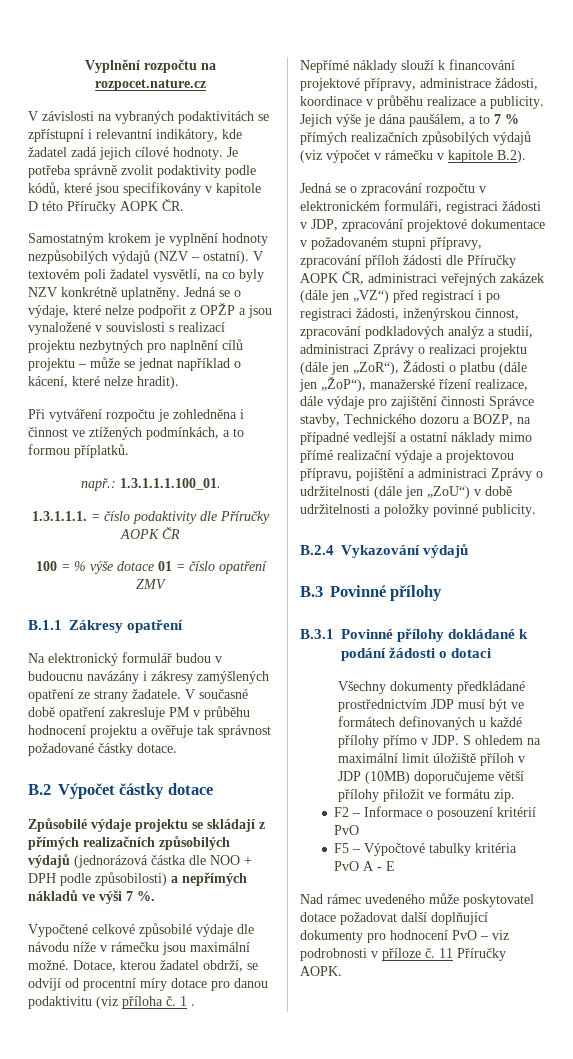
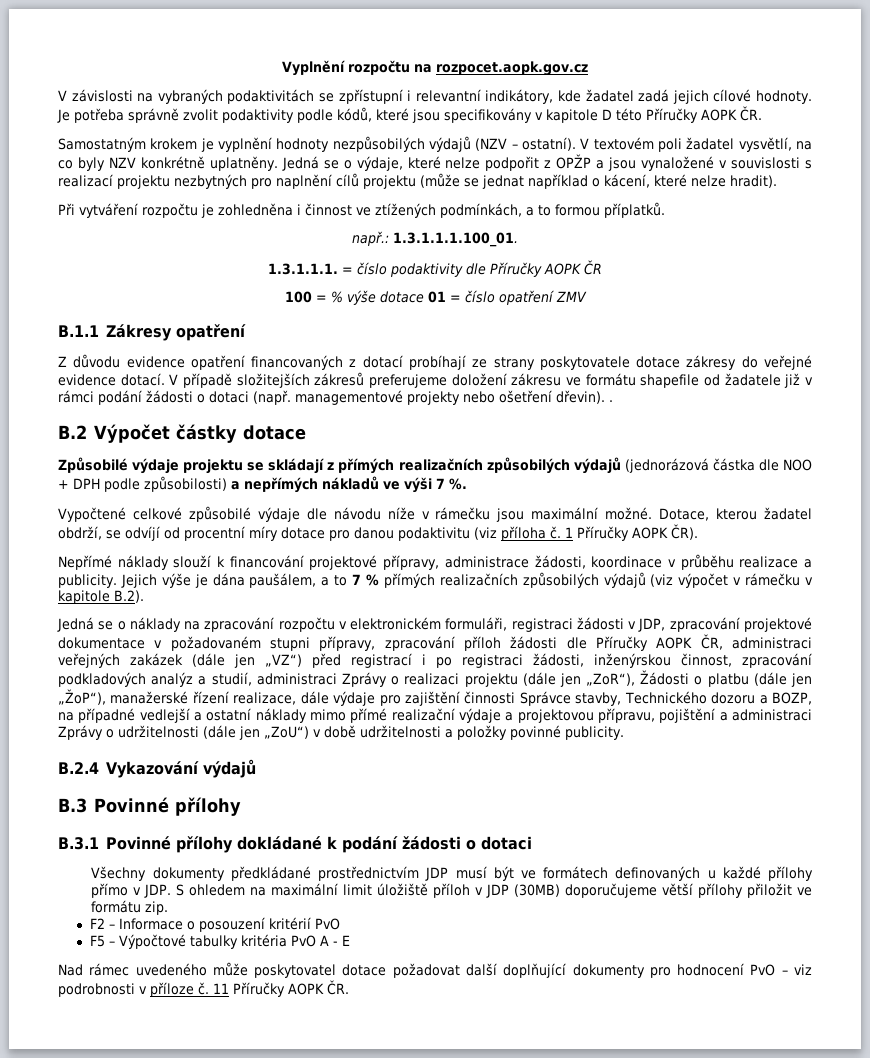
- Vyplnění rozpočtu na rozpocet.nature.cz
+ Vyplnění rozpočtu na rozpocet.aopk.gov.cz
- Jedná se o výdaje, které nelze podpořit z OPŽP a jsou vynaložené v souvislosti s realizací projektu nezbytných pro naplnění cílů projektu – může se jednat například o kácení, které nelze hradit).
+ Jedná se o výdaje, které nelze podpořit z OPŽP a jsou vynaložené v souvislosti s realizací projektu nezbytných pro naplnění cílů projektu (může se jednat například o kácení, které nelze hradit).
- Na elektronický formulář budou v budoucnu navázány i zákresy zamýšlených opatření ze strany žadatele. V současné době opatření zakresluje PM v průběhu hodnocení projektu a ověřuje tak správnost požadované částky dotace.
+ Z důvodu evidence opatření financovaných z dotací probíhají ze strany poskytovatele dotace zákresy do veřejné evidence dotací. V případě složitejších zákresů preferujeme doložení zákresu ve formátu shapefile od žadatele již v rámci podání žádosti o dotaci (např. managementové projekty nebo ošetření dřevin). .
- 1 .
+ 1 Příručky AOPK ČR).
- Jedná se o zpracování rozpočtu v elektronickém formuláři, registraci žádosti v JDP, zpracování projektové dokumentace v požadovaném stupni přípravy, zpracování příloh žádosti dle Příručky AOPK ČR, administraci veřejných zakázek (dále jen „VZ“) před registrací i po registraci žádosti, inženýrskou činnost, zpracování podkladových analýz a studií, administraci Zprávy o realizaci projektu (dále jen „ZoR“), Žádosti o platbu (dále jen „ŽoP“), manažerské řízení realizace, dále výdaje pro zajištění činnosti Správce stavby, Technického dozoru a BOZP, na případné vedlejší a ostatní náklady mimo přímé realizační výdaje a projektovou přípravu, pojištění a administraci Zprávy o udržitelnosti (dále jen „ZoU“) v době udržitelnosti a položky povinné publicity.
+ Jedná se o náklady na zpracování rozpočtu v elektronickém formuláři, registraci žádosti v JDP, zpracování projektové dokumentace v požadovaném stupni přípravy, zpracování příloh žádosti dle Příručky AOPK ČR, administraci veřejných zakázek (dále jen „VZ“) před registrací i po registraci žádosti, inženýrskou činnost, zpracování podkladových analýz a studií, administraci Zprávy o realizaci projektu (dále jen „ZoR“), Žádosti o platbu (dále jen „ŽoP“), manažerské řízení realizace, dále výdaje pro zajištění činnosti Správce stavby, Technického dozoru a BOZP, na případné vedlejší a ostatní náklady mimo přímé realizační výdaje a projektovou přípravu, pojištění a administraci Zprávy o udržitelnosti (dále jen „ZoU“) v době udržitelnosti a položky povinné publicity.
- Všechny dokumenty předkládané prostřednictvím JDP musí být ve formátech definovaných u každé přílohy přímo v JDP. S ohledem na maximální limit úložiště příloh v JDP (10MB) doporučujeme větší přílohy přiložit ve formátu zip.
+ Všechny dokumenty předkládané prostřednictvím JDP musí být ve formátech definovaných u každé přílohy přímo v JDP. S ohledem na maximální limit úložiště příloh v JDP (30MB) doporučujeme větší přílohy přiložit ve formátu zip.
- 11 Příručky AOPK.
+ 11 Příručky AOPK ČR.

